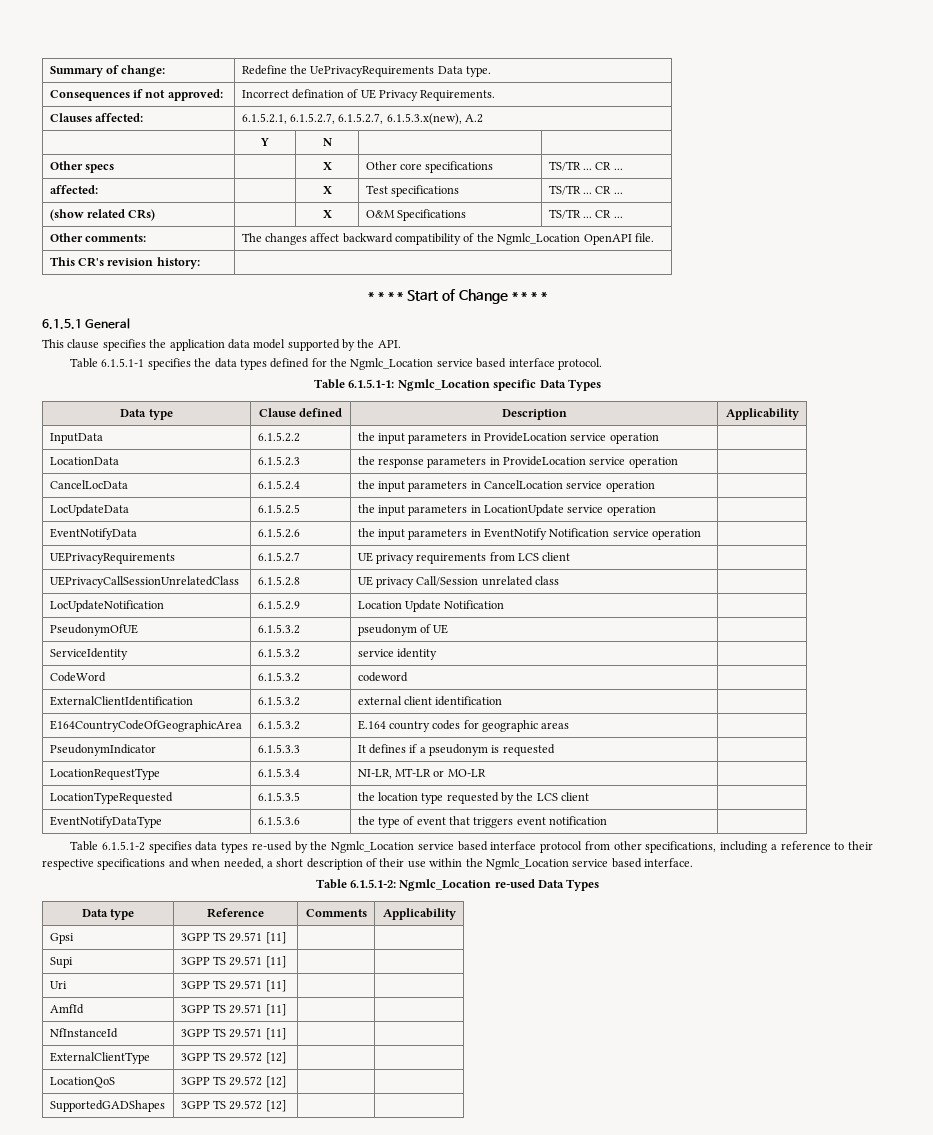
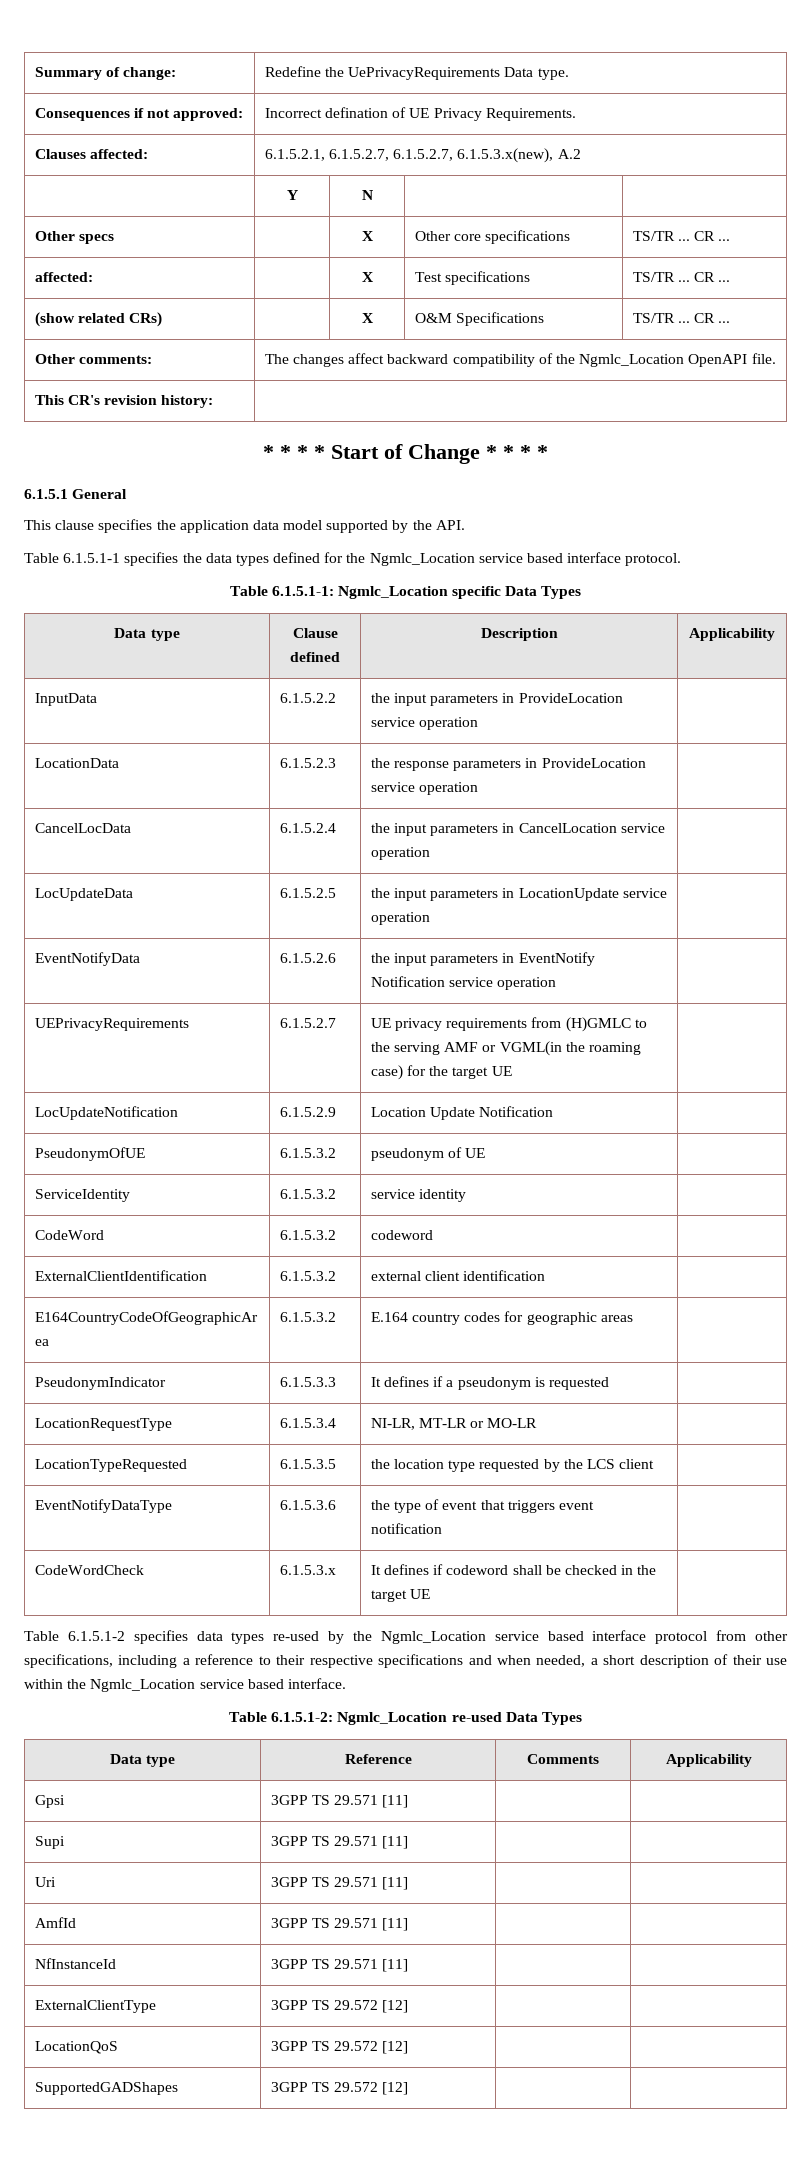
- UEPrivacyRequirements | 6.1.5.2.7 | UE privacy requirements from LCS client |
- UEPrivacyCallSessionUnrelatedClass | 6.1.5.2.8 | UE privacy Call/Session unrelated class |
+ UEPrivacyRequirements | 6.1.5.2.7 | UE privacy requirements from (H)GMLC to the serving AMF or VGML(in the roaming case) for the target UE |
+ CodeWordCheck | 6.1.5.3.x | It defines if codeword shall be checked in the target UE |

